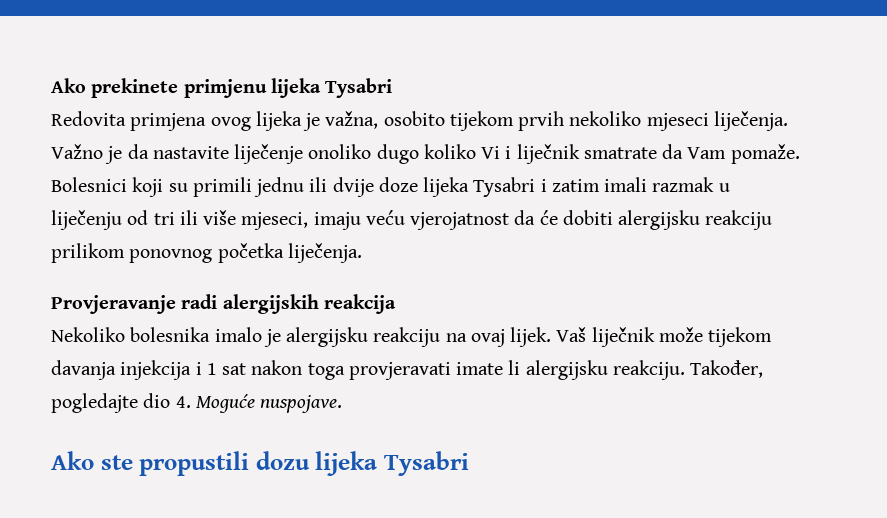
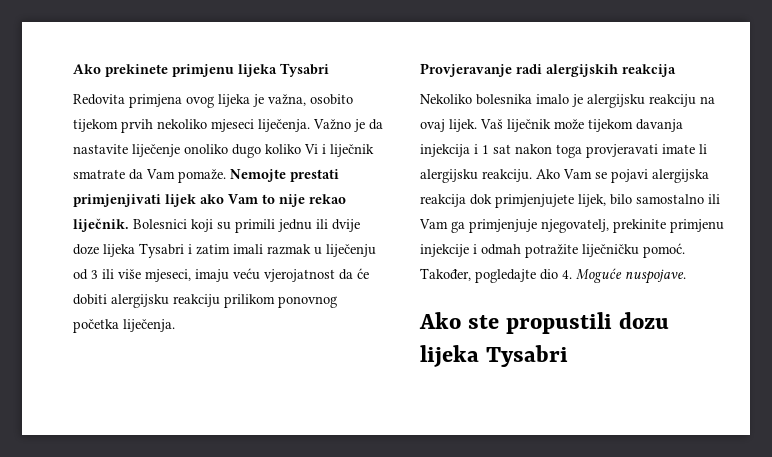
+ Nemojte prestati primjenjivati lijek ako Vam to nije rekao liječnik.
- Bolesnici koji su primili jednu ili dvije doze lijeka Tysabri i zatim imali razmak u liječenju od tri ili više mjeseci, imaju veću vjerojatnost da će dobiti alergijsku reakciju prilikom ponovnog početka liječenja.
+ Bolesnici koji su primili jednu ili dvije doze lijeka Tysabri i zatim imali razmak u liječenju od 3 ili više mjeseci, imaju veću vjerojatnost da će dobiti alergijsku reakciju prilikom ponovnog početka liječenja.
+ Ako Vam se pojavi alergijska reakcija dok primjenjujete lijek, bilo samostalno ili Vam ga primjenjuje njegovatelj, prekinite primjenu injekcije i odmah potražite liječničku pomoć.

